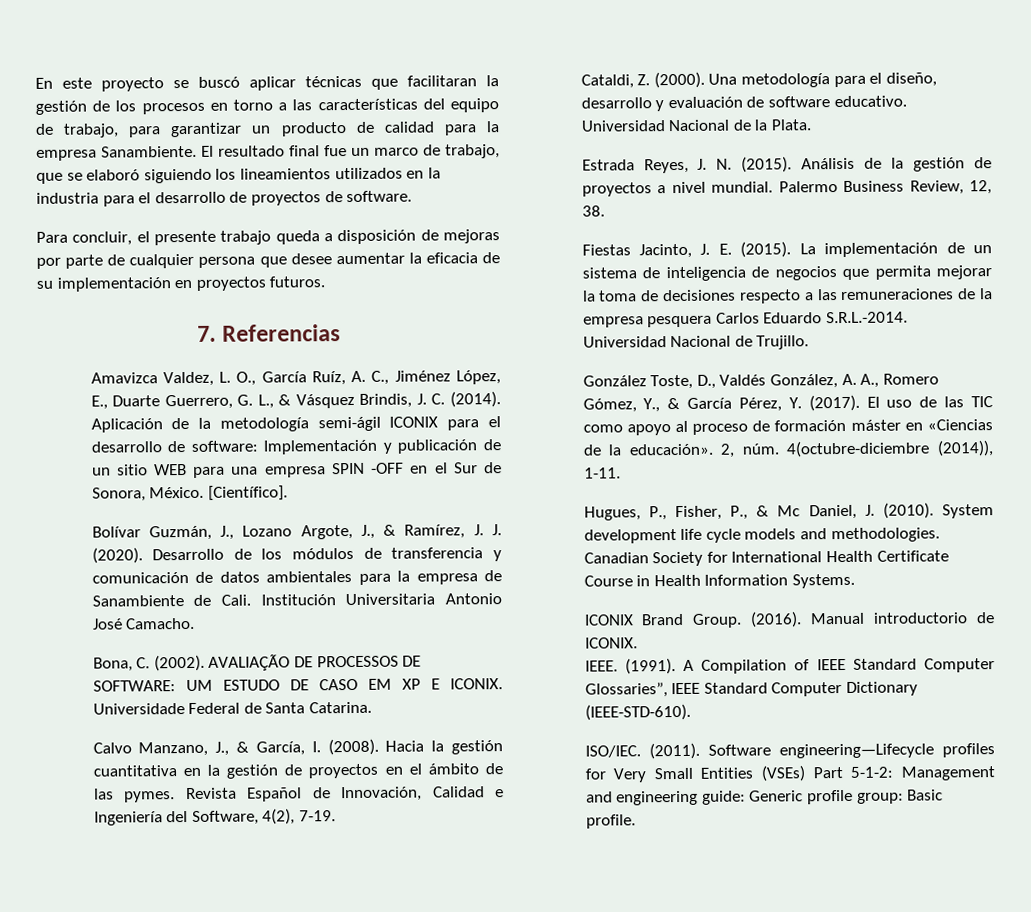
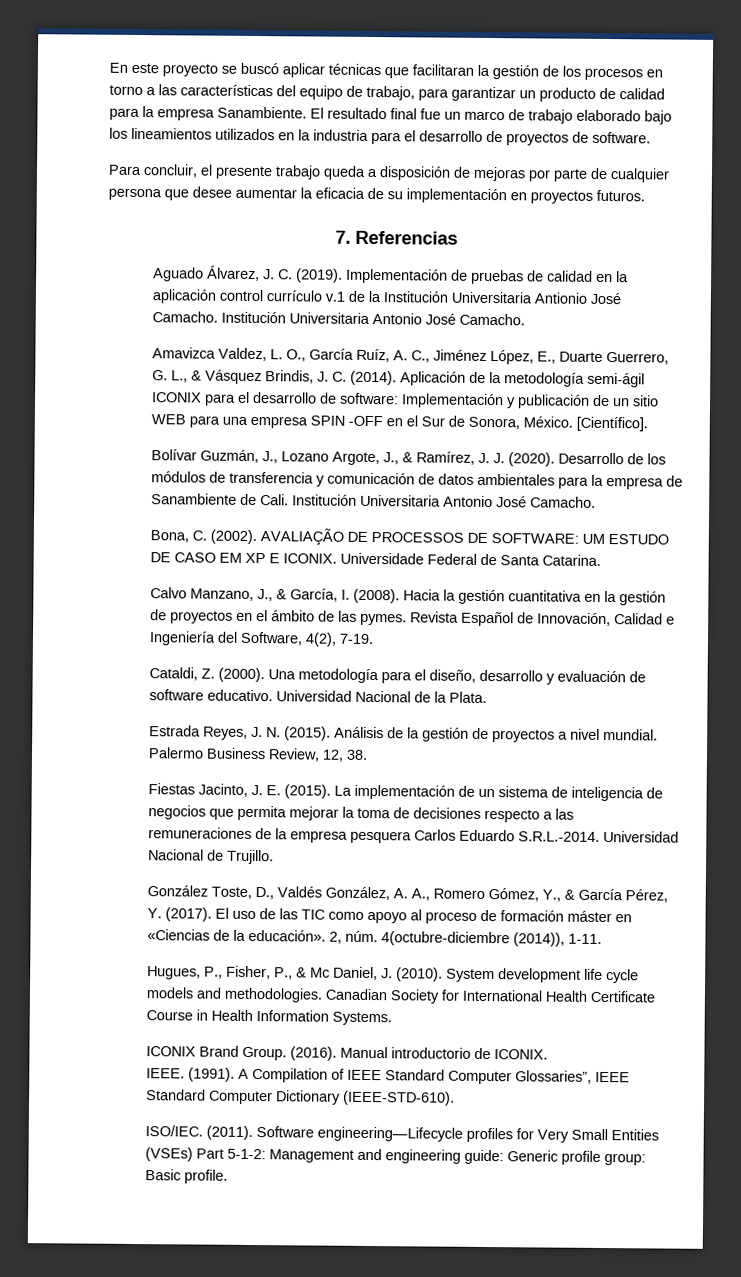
- El resultado final fue un marco de trabajo, que se elaboró siguiendo los lineamientos utilizados en la industria para el desarrollo de proyectos de software.
+ El resultado final fue un marco de trabajo elaborado bajo los lineamientos utilizados en la industria para el desarrollo de proyectos de software.
+ Aguado Álvarez, J. C. (2019). Implementación de pruebas de calidad en la aplicación control currículo v.1 de la Institución Universitaria Antionio José Camacho. Institución Universitaria Antonio José Camacho.

